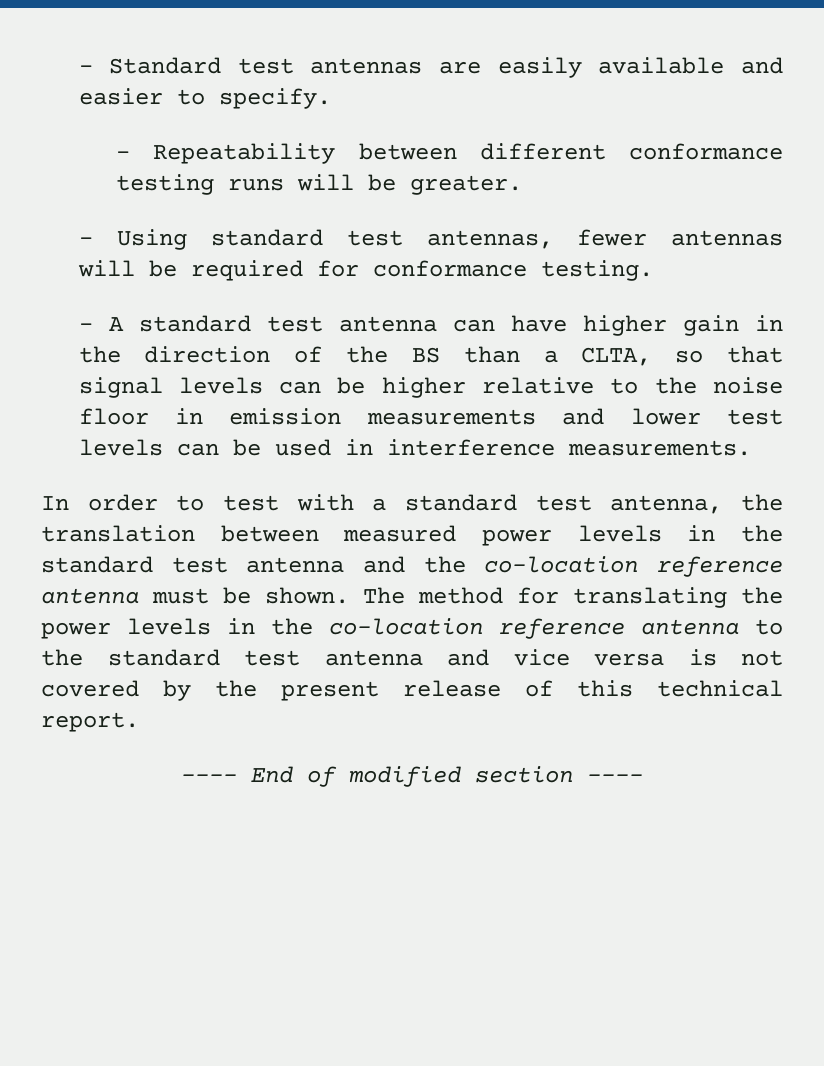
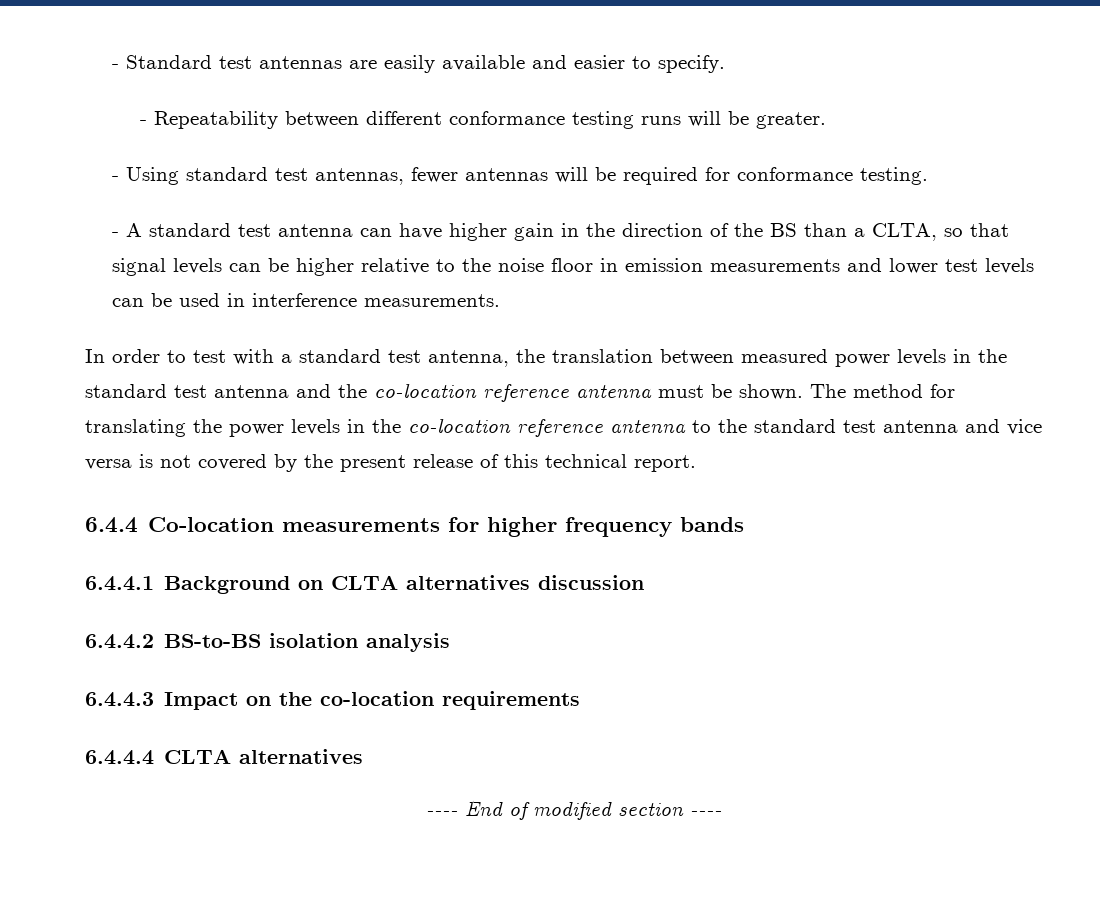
+ 6.4.4 Co-location measurements for higher frequency bands
+ 6.4.4.1 Background on CLTA alternatives discussion
+ 6.4.4.2 BS-to-BS isolation analysis
+ 6.4.4.3 Impact on the co-location requirements
+ 6.4.4.4 CLTA alternatives

